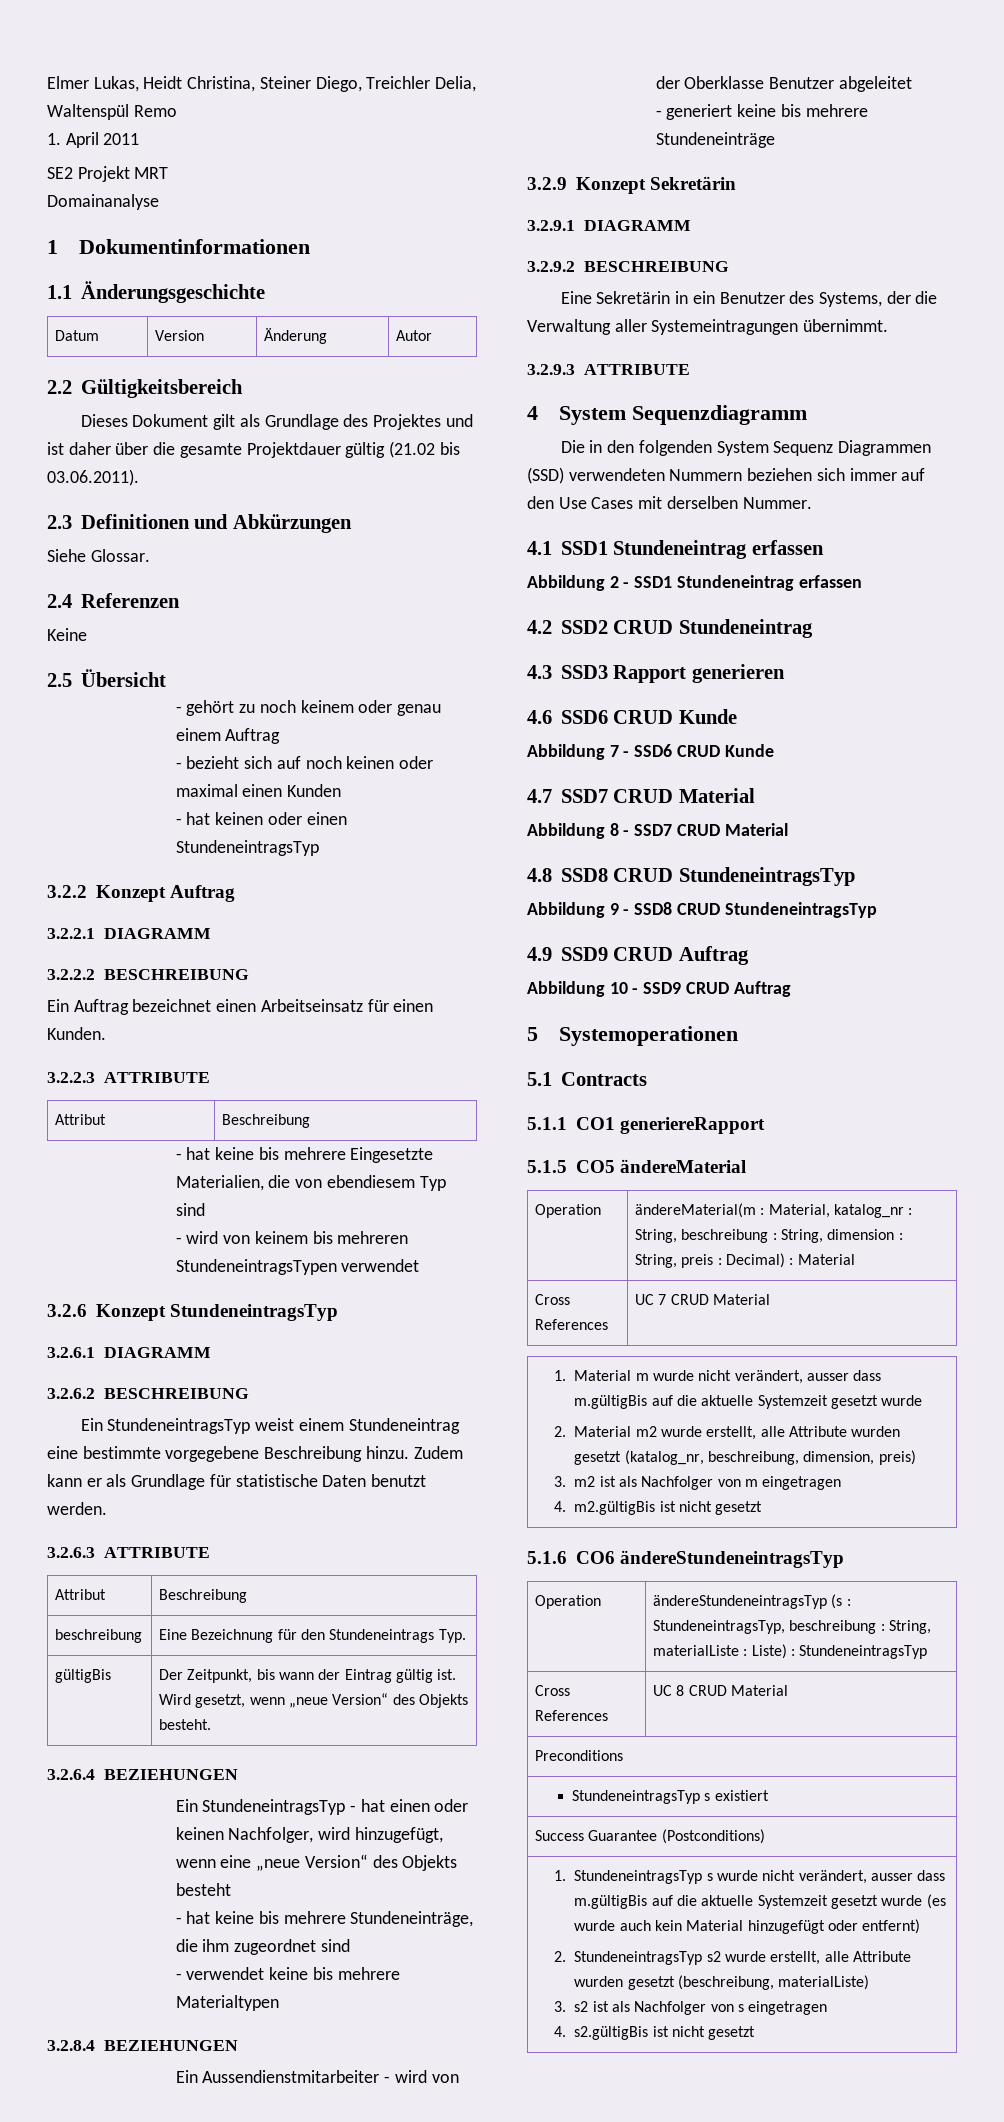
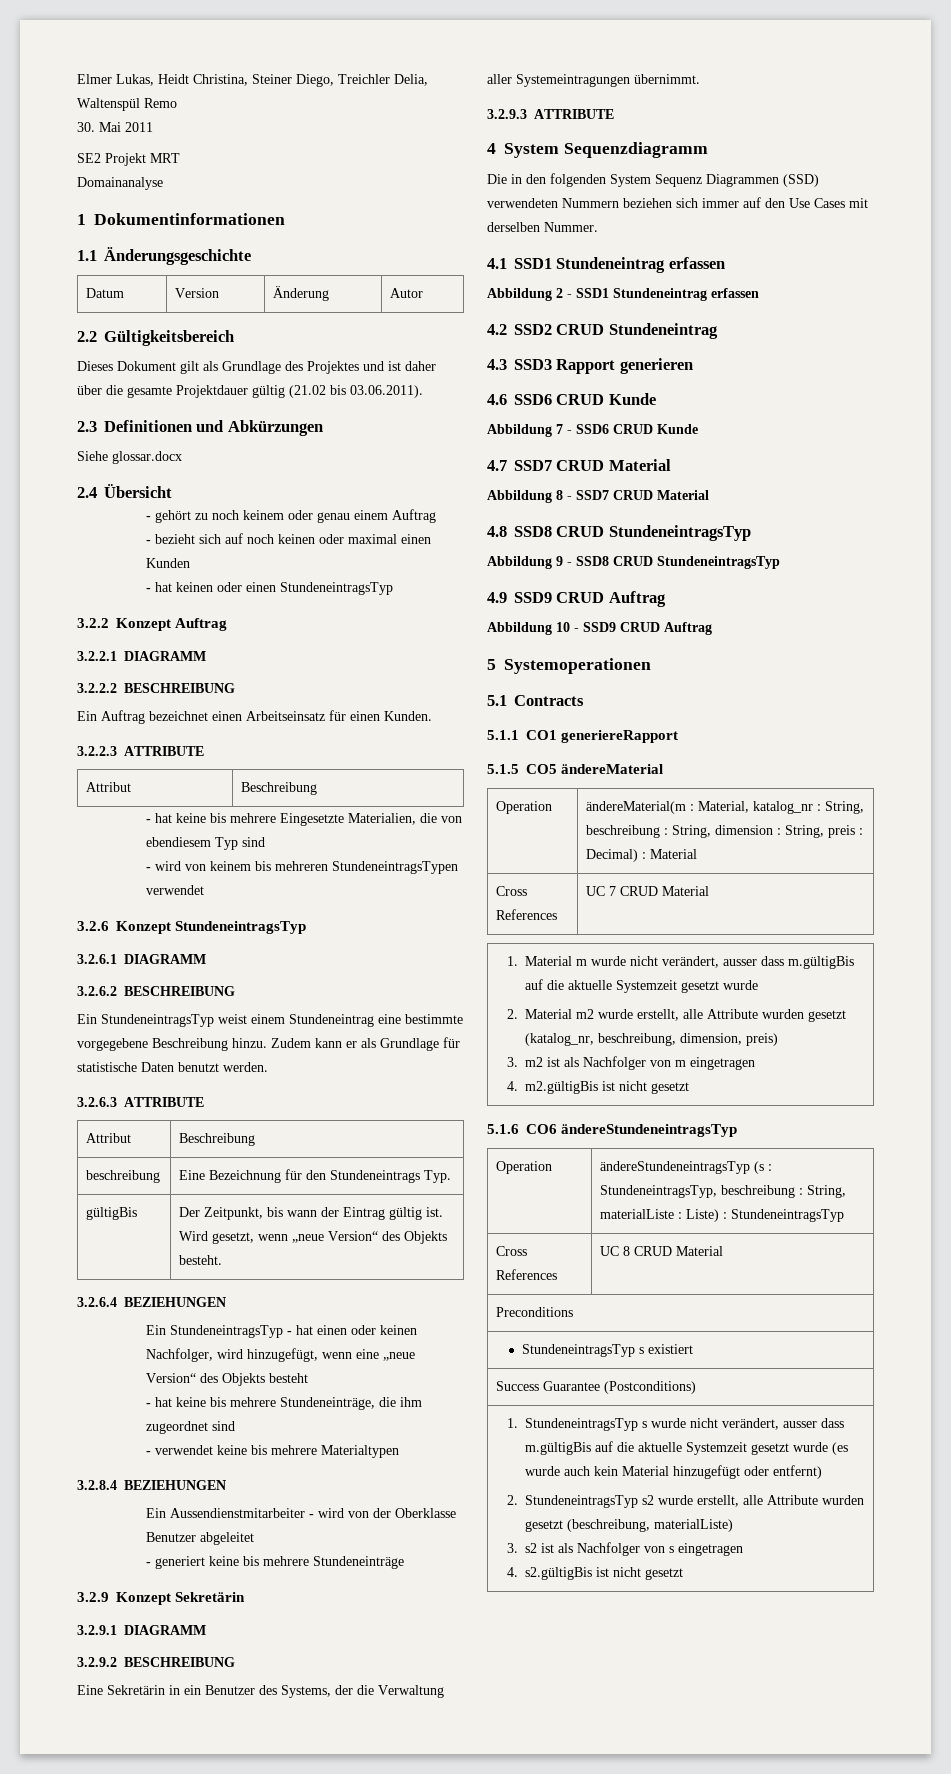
- 1. April 2011
+ 30. Mai 2011
- Siehe Glossar.
- 2.4 Referenzen
- Keine
- 2.5 Übersicht
+ Siehe glossar.docx
+ 2.4 Übersicht

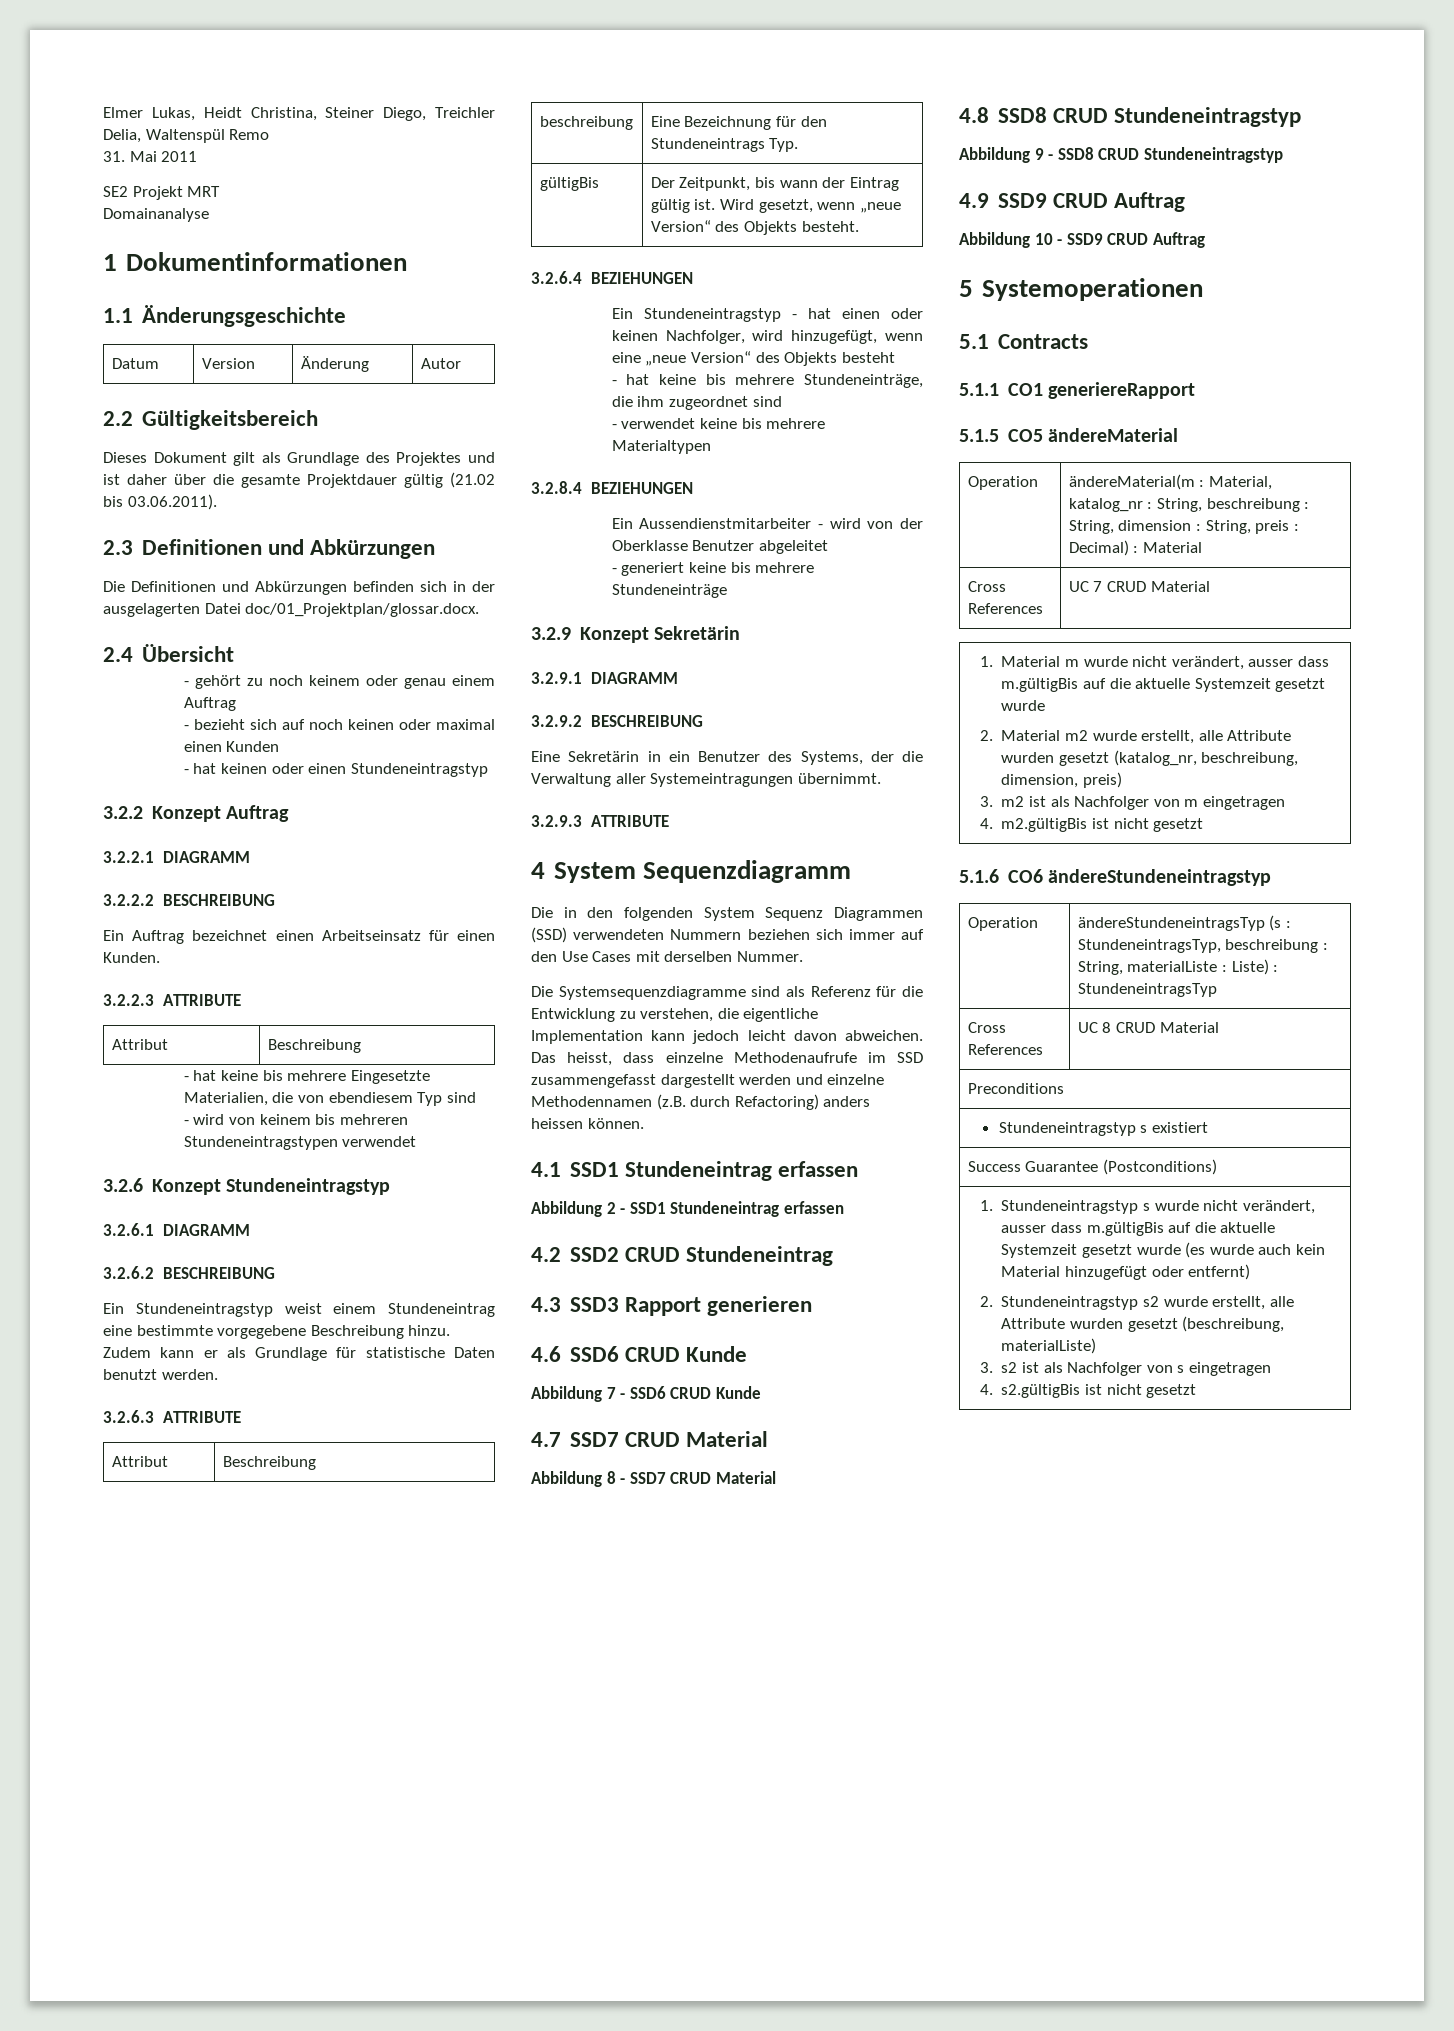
- 30. Mai 2011
+ 31. Mai 2011
- Siehe glossar.docx
+ Die Definitionen und Abkürzungen befinden sich in der ausgelagerten Datei doc/01_Projektplan/glossar.docx.
- - hat keinen oder einen StundeneintragsTyp
+ - hat keinen oder einen Stundeneintragstyp
- - wird von keinem bis mehreren StundeneintragsTypen verwendet
+ - wird von keinem bis mehreren Stundeneintragstypen verwendet
- 3.2.6 Konzept StundeneintragsTyp
+ 3.2.6 Konzept Stundeneintragstyp
- Ein StundeneintragsTyp weist einem Stundeneintrag eine bestimmte vorgegebene Beschreibung hinzu.
+ Ein Stundeneintragstyp weist einem Stundeneintrag eine bestimmte vorgegebene Beschreibung hinzu.
- Ein StundeneintragsTyp - hat einen oder keinen Nachfolger, wird hinzugefügt, wenn eine „neue Version“ des Objekts besteht
+ Ein Stundeneintragstyp - hat einen oder keinen Nachfolger, wird hinzugefügt, wenn eine „neue Version“ des Objekts besteht
+ Die Systemsequenzdiagramme sind als Referenz für die Entwicklung zu verstehen, die eigentliche Implementation kann jedoch leicht davon abweichen. Das heisst, dass einzelne Methodenaufrufe im SSD zusammengefasst dargestellt werden und einzelne Methodennamen (z.B. durch Refactoring) anders heissen können.
- 4.8 SSD8 CRUD StundeneintragsTyp
+ 4.8 SSD8 CRUD Stundeneintragstyp
- Abbildung 9 - SSD8 CRUD StundeneintragsTyp
+ Abbildung 9 - SSD8 CRUD Stundeneintragstyp
- 5.1.6 CO6 ändereStundeneintragsTyp
+ 5.1.6 CO6 ändereStundeneintragstyp
- StundeneintragsTyp s existiert
+ Stundeneintragstyp s existiert
- 1. StundeneintragsTyp s wurde nicht verändert, ausser dass m.gültigBis auf die aktuelle Systemzeit gesetzt wurde (es wurde auch kein Material hinzugefügt oder entfernt)
+ 1. Stundeneintragstyp s wurde nicht verändert, ausser dass m.gültigBis auf die aktuelle Systemzeit gesetzt wurde (es wurde auch kein Material hinzugefügt oder entfernt)
- 2. StundeneintragsTyp s2 wurde erstellt, alle Attribute wurden gesetzt (beschreibung, materialListe)
+ 2. Stundeneintragstyp s2 wurde erstellt, alle Attribute wurden gesetzt (beschreibung, materialListe)

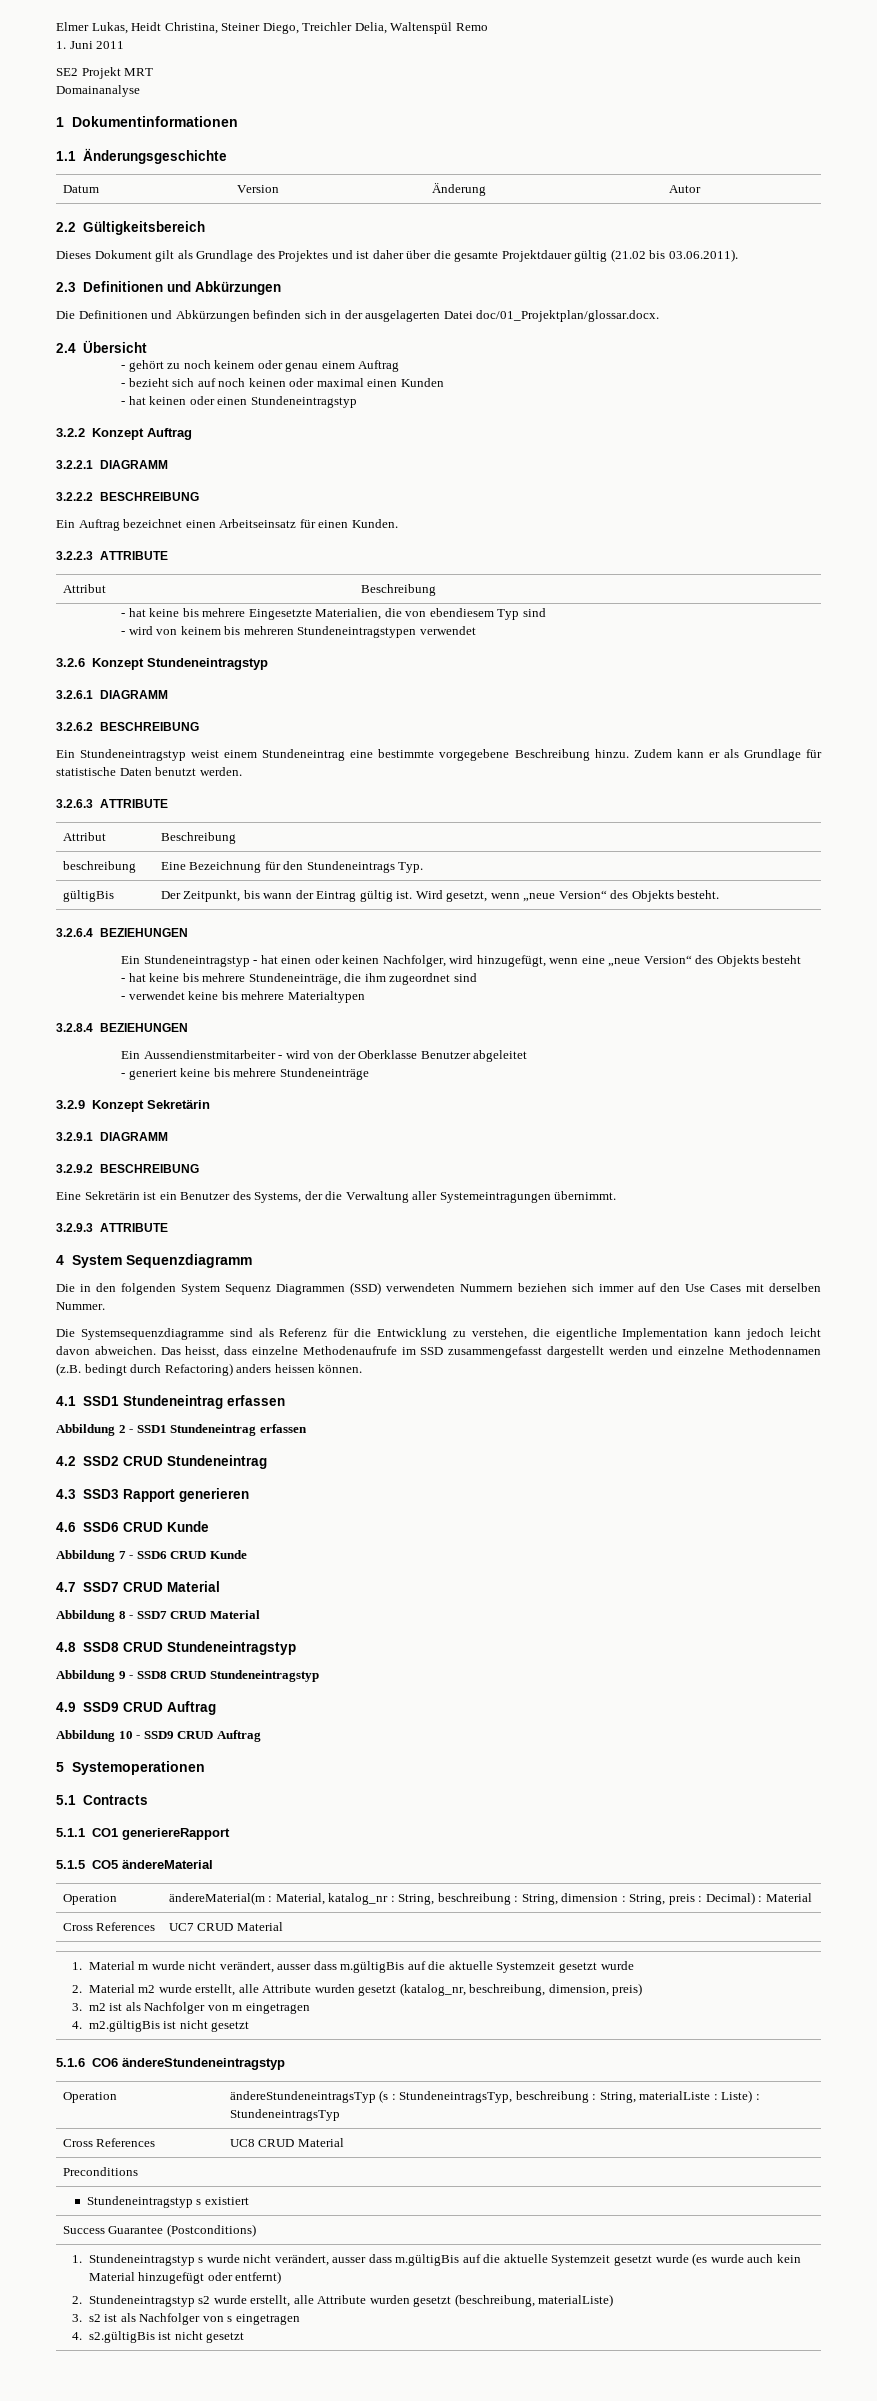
- 31. Mai 2011
+ 1. Juni 2011
- Eine Sekretärin in ein Benutzer des Systems, der die Verwaltung aller Systemeintragungen übernimmt.
+ Eine Sekretärin ist ein Benutzer des Systems, der die Verwaltung aller Systemeintragungen übernimmt.
- Das heisst, dass einzelne Methodenaufrufe im SSD zusammengefasst dargestellt werden und einzelne Methodennamen (z.B. durch Refactoring) anders heissen können.
+ Das heisst, dass einzelne Methodenaufrufe im SSD zusammengefasst dargestellt werden und einzelne Methodennamen (z.B. bedingt durch Refactoring) anders heissen können.
- Cross References | UC 7 CRUD Material
+ Cross References | UC7 CRUD Material
- Cross References | UC 8 CRUD Material
+ Cross References | UC8 CRUD Material

